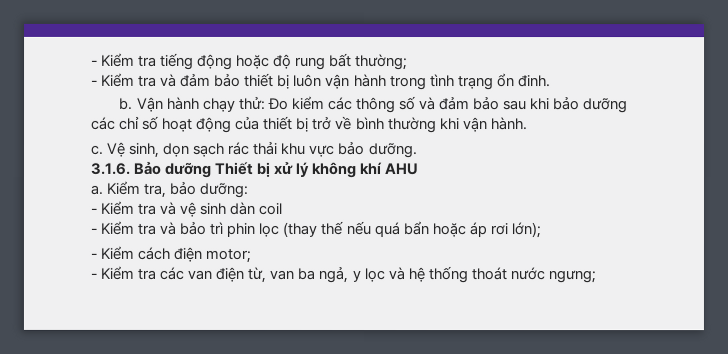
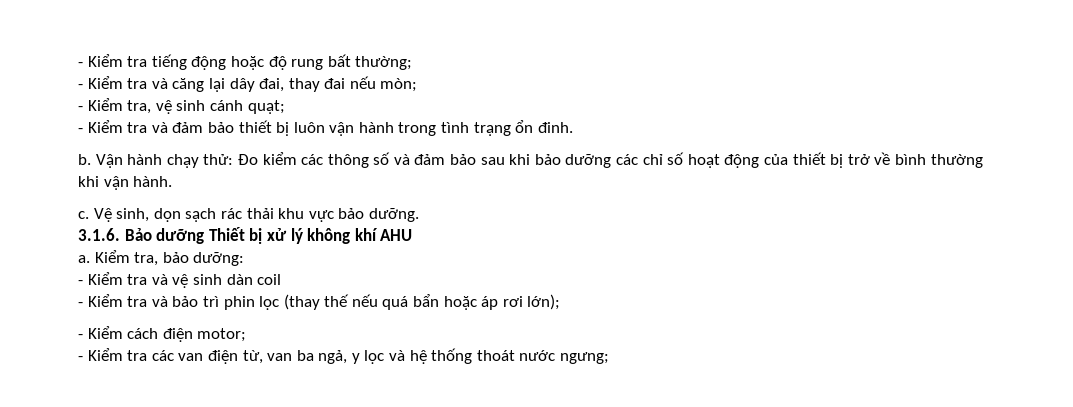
+ - Kiểm tra và căng lại dây đai, thay đai nếu mòn;
+ - Kiểm tra, vệ sinh cánh quạt;

